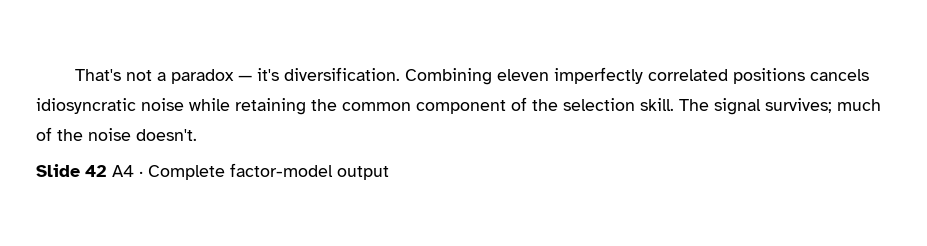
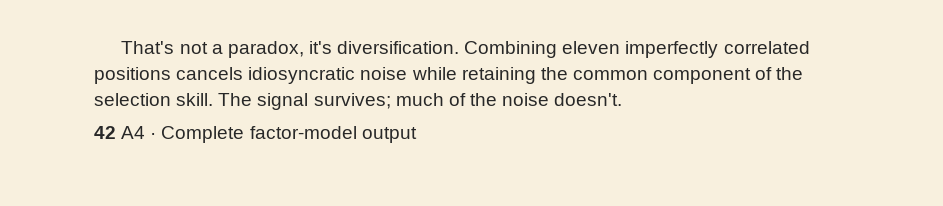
- That's not a paradox — it's diversification.
+ That's not a paradox, it's diversification.
- Slide 42 A4 · Complete factor-model output
+ 42 A4 · Complete factor-model output

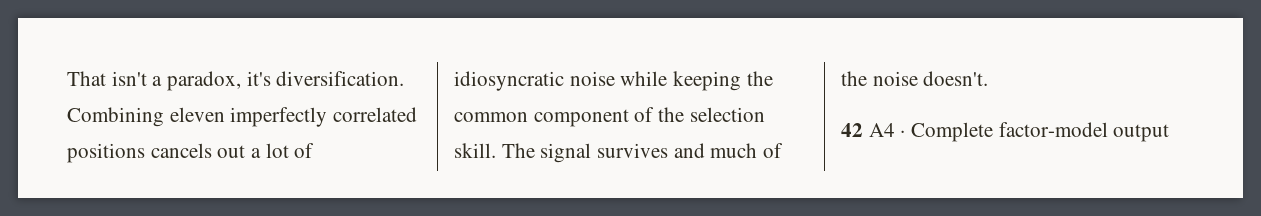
- That's not a paradox, it's diversification.
+ That isn't a paradox, it's diversification.
- Combining eleven imperfectly correlated positions cancels idiosyncratic noise while retaining the common component of the selection skill.
+ Combining eleven imperfectly correlated positions cancels out a lot of idiosyncratic noise while keeping the common component of the selection skill.
- The signal survives; much of the noise doesn't.
+ The signal survives and much of the noise doesn't.

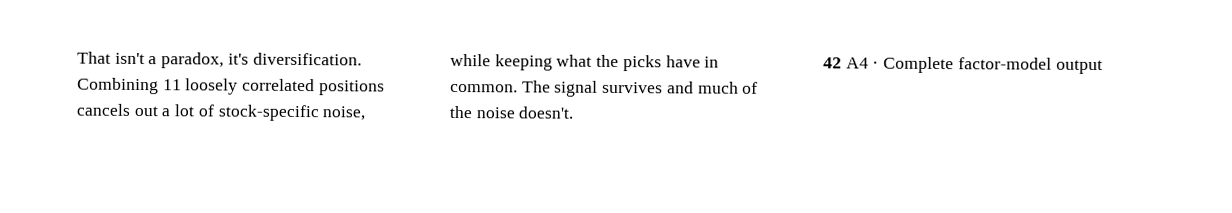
- Combining eleven imperfectly correlated positions cancels out a lot of idiosyncratic noise while keeping the common component of the selection skill.
+ Combining 11 loosely correlated positions cancels out a lot of stock-specific noise, while keeping what the picks have in common.

